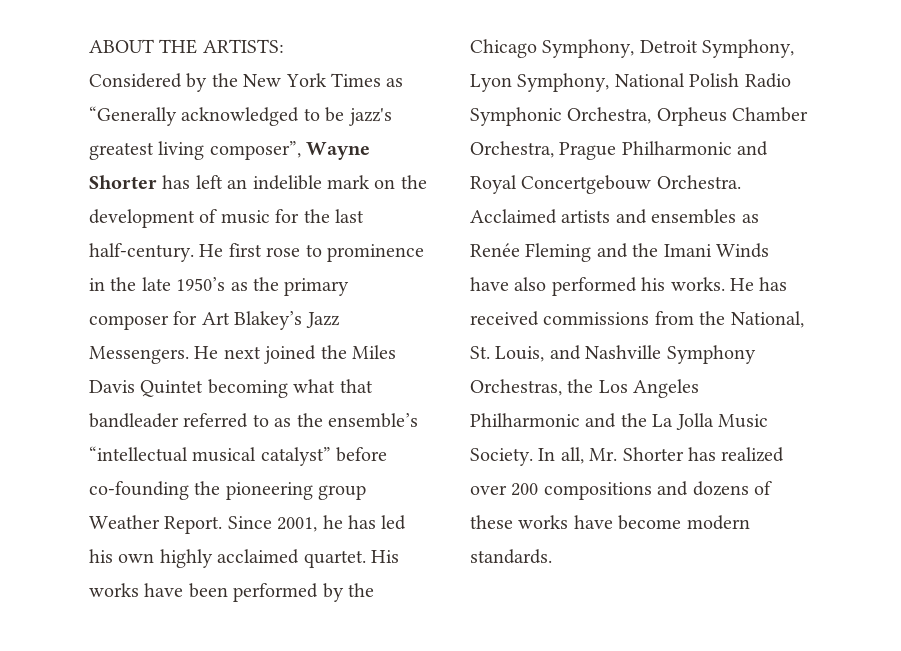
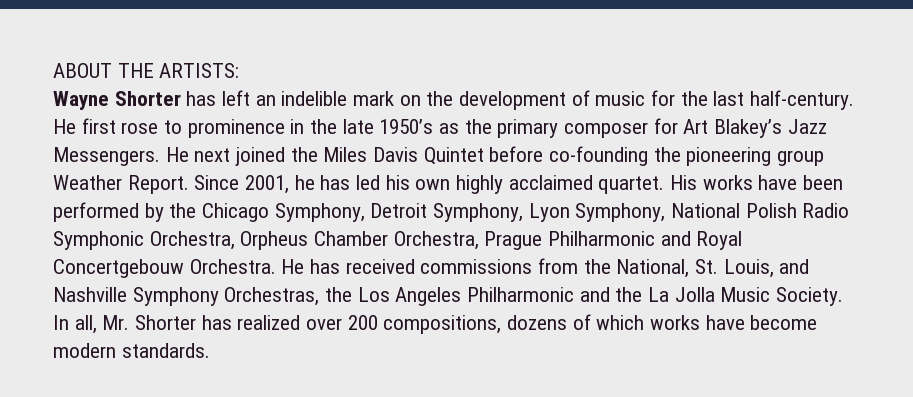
- Considered by the New York Times as “Generally acknowledged to be jazz's greatest living composer”, Wayne Shorter has left an indelible mark on the development of music for the last half-century.
+ Wayne Shorter has left an indelible mark on the development of music for the last half-century.
- He next joined the Miles Davis Quintet becoming what that bandleader referred to as the ensemble’s “intellectual musical catalyst” before co-founding the pioneering group Weather Report.
+ He next joined the Miles Davis Quintet before co-founding the pioneering group Weather Report.
- Acclaimed artists and ensembles as Renée Fleming and the Imani Winds have also performed his works.
- In all, Mr. Shorter has realized over 200 compositions and dozens of these works have become modern standards.
+ In all, Mr. Shorter has realized over 200 compositions, dozens of which works have become modern standards.

